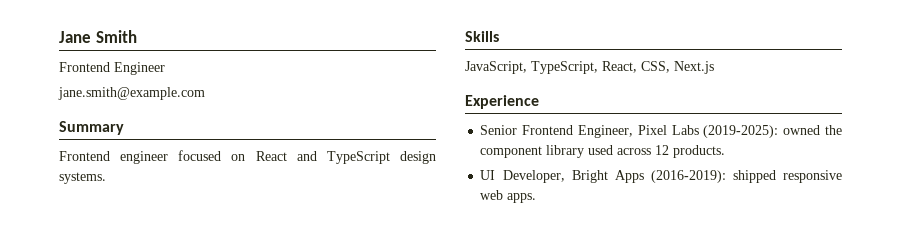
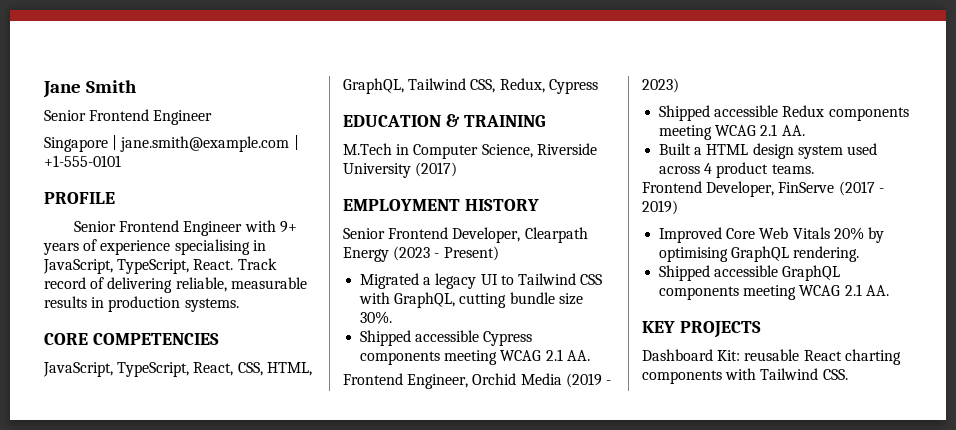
  Jane Smith
- Frontend Engineer
+ Senior Frontend Engineer
- jane.smith@example.com
- Summary
- Frontend engineer focused on React and TypeScript design systems.
+ Singapore | jane.smith@example.com | +1-555-0101
+ PROFILE
+ Senior Frontend Engineer with 9+ years of experience specialising in JavaScript, TypeScript, React. Track record of delivering reliable, measurable results in production systems.
- Skills
+ CORE COMPETENCIES
- JavaScript, TypeScript, React, CSS, Next.js
- Experience
- Senior Frontend Engineer, Pixel Labs (2019-2025): owned the component library used across 12 products.
- UI Developer, Bright Apps (2016-2019): shipped responsive web apps.
+ JavaScript, TypeScript, React, CSS, HTML, GraphQL, Tailwind CSS, Redux, Cypress
+ EDUCATION & TRAINING
+ M.Tech in Computer Science, Riverside University (2017)
+ EMPLOYMENT HISTORY
+ Senior Frontend Developer, Clearpath Energy (2023 - Present)
+ Migrated a legacy UI to Tailwind CSS with GraphQL, cutting bundle size 30%.
+ Shipped accessible Cypress components meeting WCAG 2.1 AA.
+ Frontend Engineer, Orchid Media (2019 - 2023)
+ Shipped accessible Redux components meeting WCAG 2.1 AA.
+ Built a HTML design system used across 4 product teams.
+ Frontend Developer, FinServe (2017 - 2019)
+ Improved Core Web Vitals 20% by optimising GraphQL rendering.
+ Shipped accessible GraphQL components meeting WCAG 2.1 AA.
+ KEY PROJECTS
+ Dashboard Kit: reusable React charting components with Tailwind CSS.

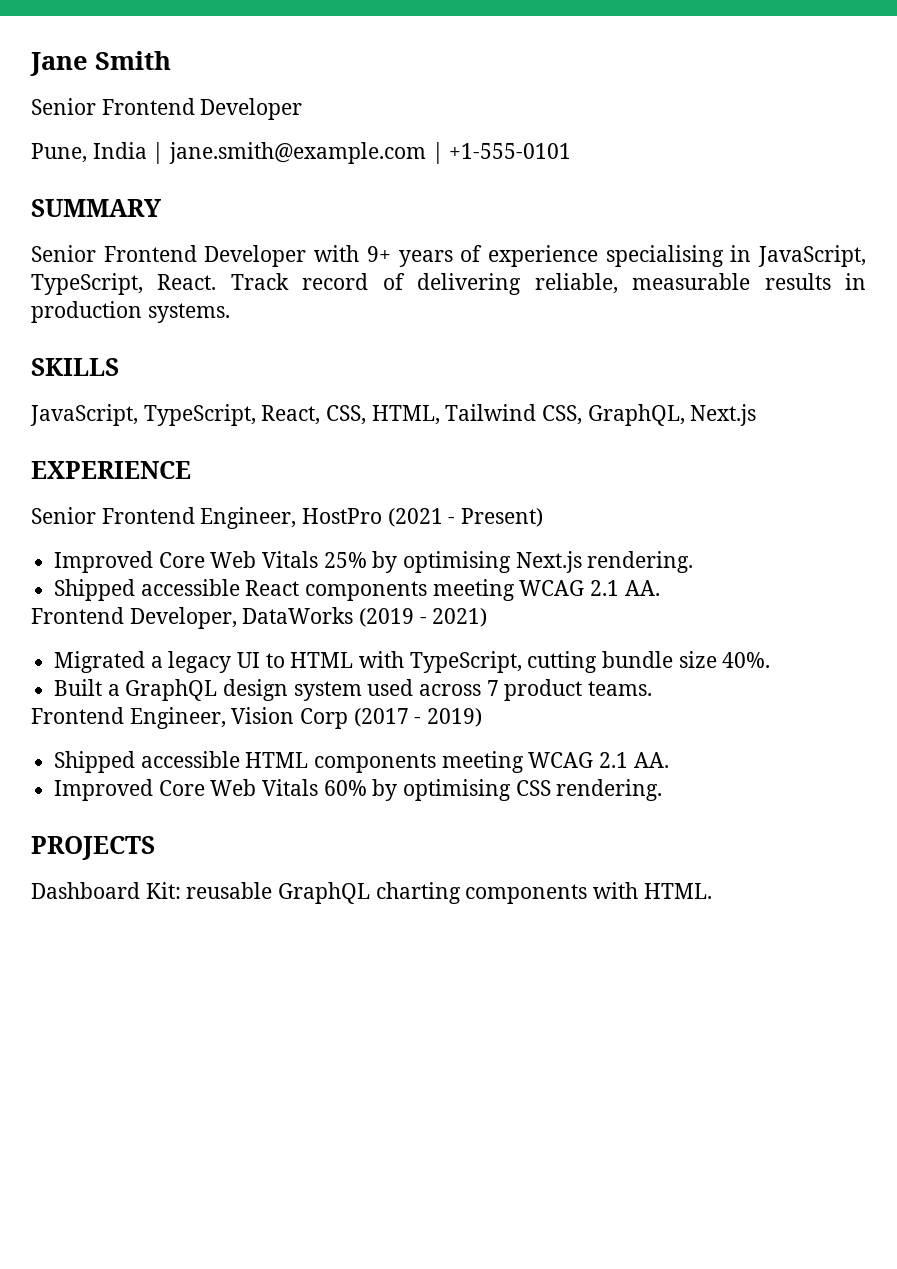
  Jane Smith
- Senior Frontend Engineer
- Singapore | jane.smith@example.com | +1-555-0101
+ Senior Frontend Developer
+ Pune, India | jane.smith@example.com | +1-555-0101
- PROFILE
- Senior Frontend Engineer with 9+ years of experience specialising in JavaScript, TypeScript, React.
+ SUMMARY
+ Senior Frontend Developer with 9+ years of experience specialising in JavaScript, TypeScript, React.
- CORE COMPETENCIES
+ SKILLS
- JavaScript, TypeScript, React, CSS, HTML, GraphQL, Tailwind CSS, Redux, Cypress
- EDUCATION & TRAINING
- M.Tech in Computer Science, Riverside University (2017)
- EMPLOYMENT HISTORY
- Senior Frontend Developer, Clearpath Energy (2023 - Present)
- Migrated a legacy UI to Tailwind CSS with GraphQL, cutting bundle size 30%.
- Shipped accessible Cypress components meeting WCAG 2.1 AA.
+ JavaScript, TypeScript, React, CSS, HTML, Tailwind CSS, GraphQL, Next.js
+ EXPERIENCE
+ Senior Frontend Engineer, HostPro (2021 - Present)
+ Improved Core Web Vitals 25% by optimising Next.js rendering.
+ Shipped accessible React components meeting WCAG 2.1 AA.
- Frontend Engineer, Orchid Media (2019 - 2023)
- Shipped accessible Redux components meeting WCAG 2.1 AA.
- Built a HTML design system used across 4 product teams.
- Frontend Developer, FinServe (2017 - 2019)
- Improved Core Web Vitals 20% by optimising GraphQL rendering.
- Shipped accessible GraphQL components meeting WCAG 2.1 AA.
- KEY PROJECTS
+ Frontend Developer, DataWorks (2019 - 2021)
+ Migrated a legacy UI to HTML with TypeScript, cutting bundle size 40%.
+ Built a GraphQL design system used across 7 product teams.
+ Frontend Engineer, Vision Corp (2017 - 2019)
+ Shipped accessible HTML components meeting WCAG 2.1 AA.
+ Improved Core Web Vitals 60% by optimising CSS rendering.
+ PROJECTS
- Dashboard Kit: reusable React charting components with Tailwind CSS.
+ Dashboard Kit: reusable GraphQL charting components with HTML.

